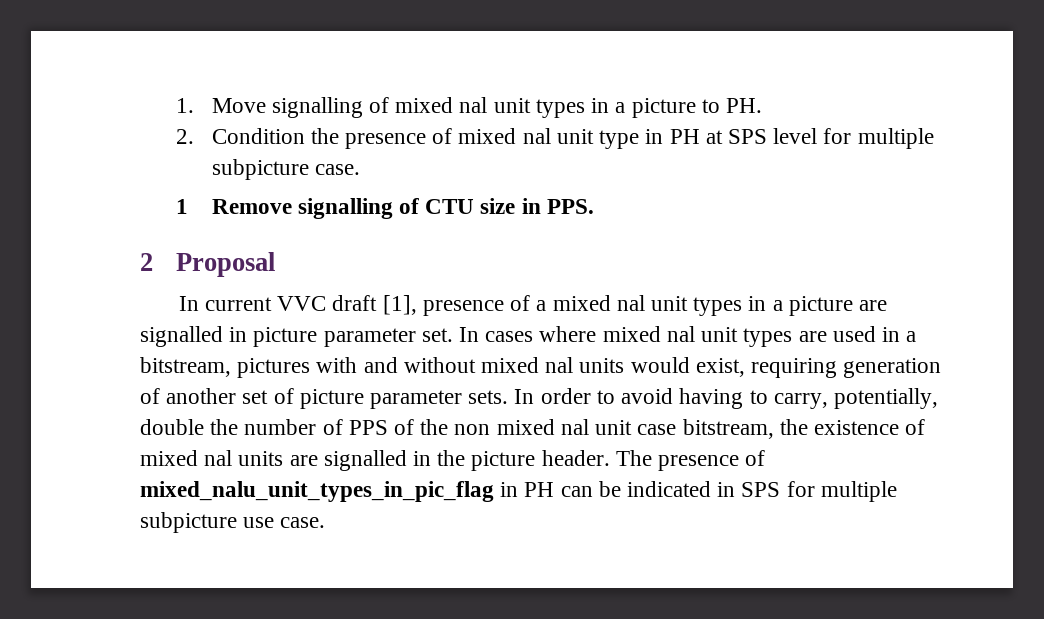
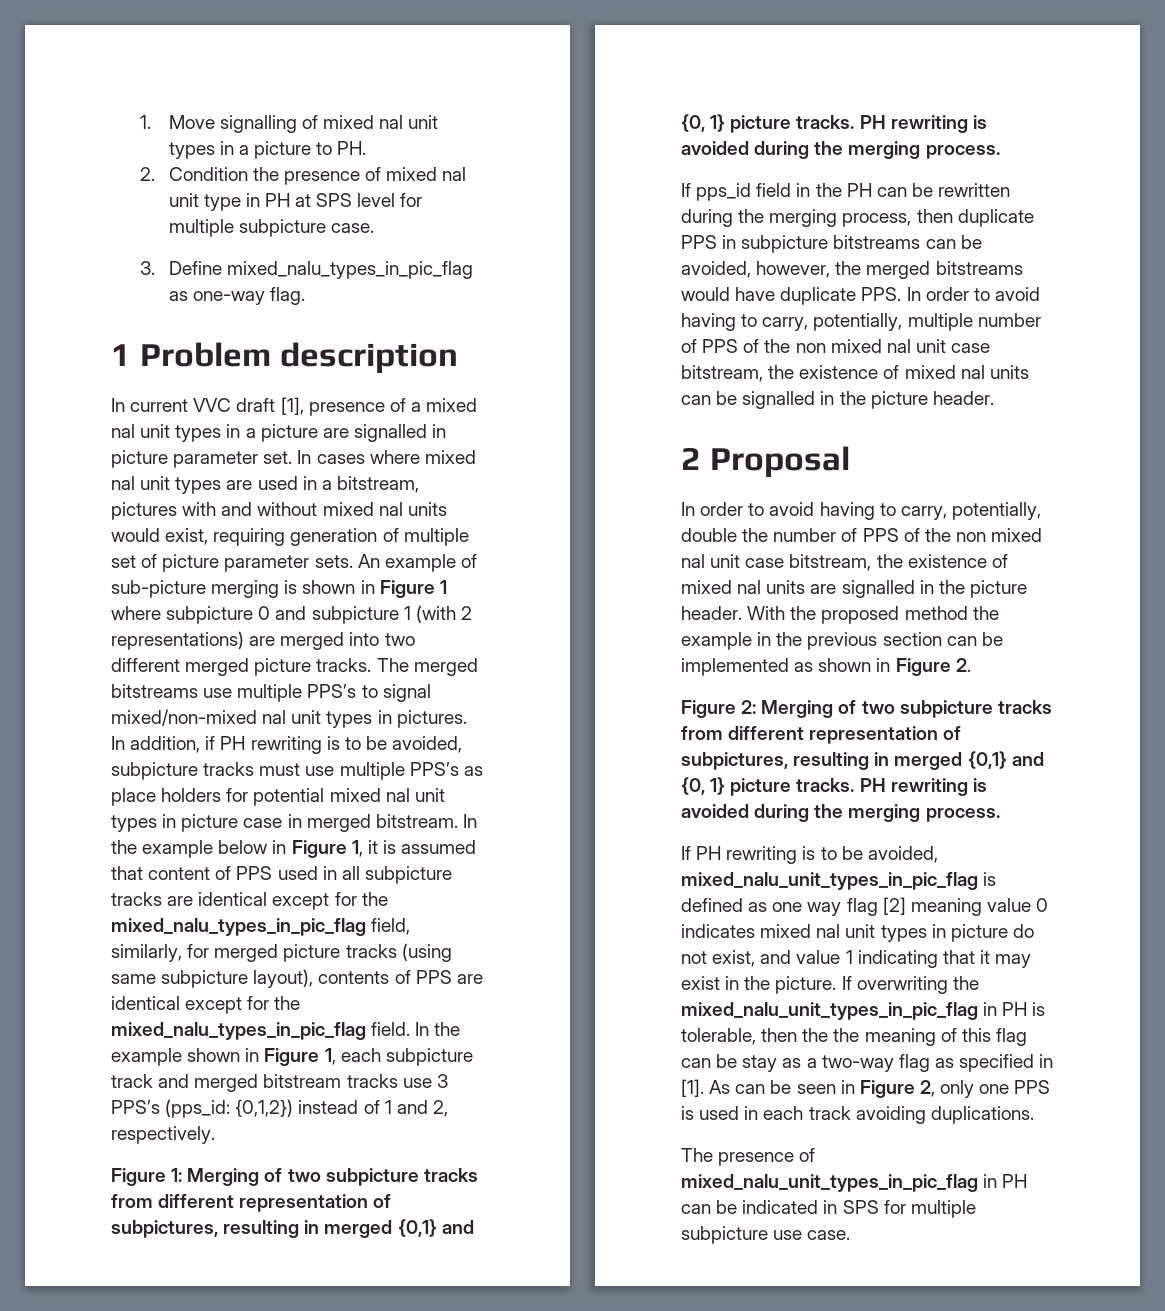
- 1 Remove signalling of CTU size in PPS.
- 2 Proposal
+ 3. Define mixed_nalu_types_in_pic_flag as one-way flag.
+ 1 Problem description
- In cases where mixed nal unit types are used in a bitstream, pictures with and without mixed nal units would exist, requiring generation of another set of picture parameter sets. In order to avoid having to carry, potentially, double the number of PPS of the non mixed nal unit case bitstream, the existence of mixed nal units are signalled in the picture header. The presence of mixed_nalu_unit_types_in_pic_flag in PH can be indicated in SPS for multiple subpicture use case.
+ In cases where mixed nal unit types are used in a bitstream, pictures with and without mixed nal units would exist, requiring generation of multiple set of picture parameter sets. An example of sub-picture merging is shown in Figure 1 where subpicture 0 and subpicture 1 (with 2 representations) are merged into two different merged picture tracks. The merged bitstreams use multiple PPS’s to signal mixed/non-mixed nal unit types in pictures. In addition, if PH rewriting is to be avoided, subpicture tracks must use multiple PPS’s as place holders for potential mixed nal unit types in picture case in merged bitstream. In the example below in Figure 1, it is assumed that content of PPS used in all subpicture tracks are identical except for the mixed_nalu_types_in_pic_flag field, similarly, for merged picture tracks (using same subpicture layout), contents of PPS are identical except for the mixed_nalu_types_in_pic_flag field. In the example shown in Figure 1, each subpicture track and merged bitstream tracks use 3 PPS’s (pps_id: {0,1,2}) instead of 1 and 2, respectively.
+ Figure 1: Merging of two subpicture tracks from different representation of subpictures, resulting in merged {0,1} and {0, 1} picture tracks. PH rewriting is avoided during the merging process.
+ If pps_id field in the PH can be rewritten during the merging process, then duplicate PPS in subpicture bitstreams can be avoided, however, the merged bitstreams would have duplicate PPS. In order to avoid having to carry, potentially, multiple number of PPS of the non mixed nal unit case bitstream, the existence of mixed nal units can be signalled in the picture header.
+ 2 Proposal
+ In order to avoid having to carry, potentially, double the number of PPS of the non mixed nal unit case bitstream, the existence of mixed nal units are signalled in the picture header. With the proposed method the example in the previous section can be implemented as shown in Figure 2.
+ Figure 2: Merging of two subpicture tracks from different representation of subpictures, resulting in merged {0,1} and {0, 1} picture tracks. PH rewriting is avoided during the merging process.
+ If PH rewriting is to be avoided, mixed_nalu_unit_types_in_pic_flag is defined as one way flag [2] meaning value 0 indicates mixed nal unit types in picture do not exist, and value 1 indicating that it may exist in the picture. If overwriting the mixed_nalu_unit_types_in_pic_flag in PH is tolerable, then the the meaning of this flag can be stay as a two-way flag as specified in [1]. As can be seen in Figure 2, only one PPS is used in each track avoiding duplications.
+ The presence of mixed_nalu_unit_types_in_pic_flag in PH can be indicated in SPS for multiple subpicture use case.

